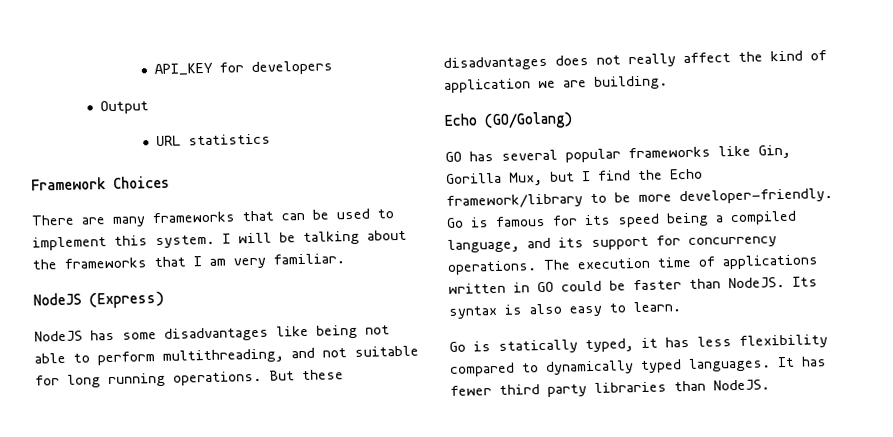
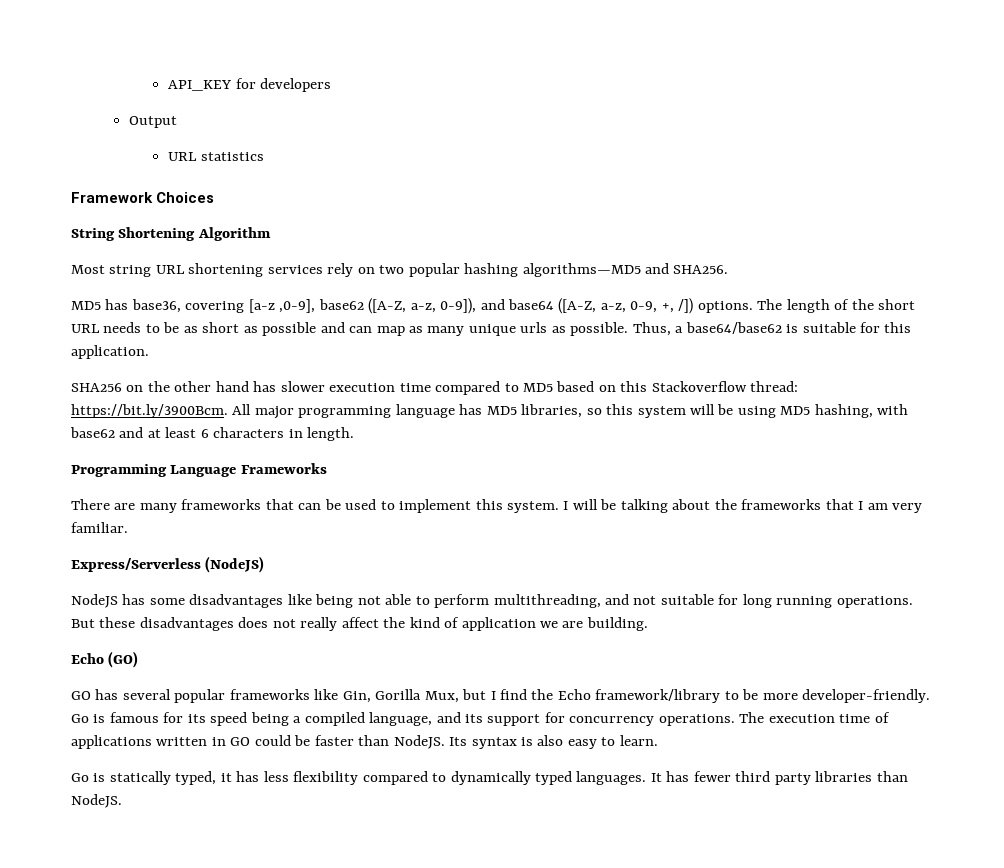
+ String Shortening Algorithm
+ Most string URL shortening services rely on two popular hashing algorithms—MD5 and SHA256.
+ MD5 has base36, covering [a-z ,0-9], base62 ([A-Z, a-z, 0-9]), and base64 ([A-Z, a-z, 0-9, +, /]) options. The length of the short URL needs to be as short as possible and can map as many unique urls as possible. Thus, a base64/base62 is suitable for this application.
+ SHA256 on the other hand has slower execution time compared to MD5 based on this Stackoverflow thread: https://bit.ly/3900Bcm. All major programming language has MD5 libraries, so this system will be using MD5 hashing, with base62 and at least 6 characters in length.
+ Programming Language Frameworks
- NodeJS (Express)
+ Express/Serverless (NodeJS)
- Echo (GO/Golang)
+ Echo (GO)

